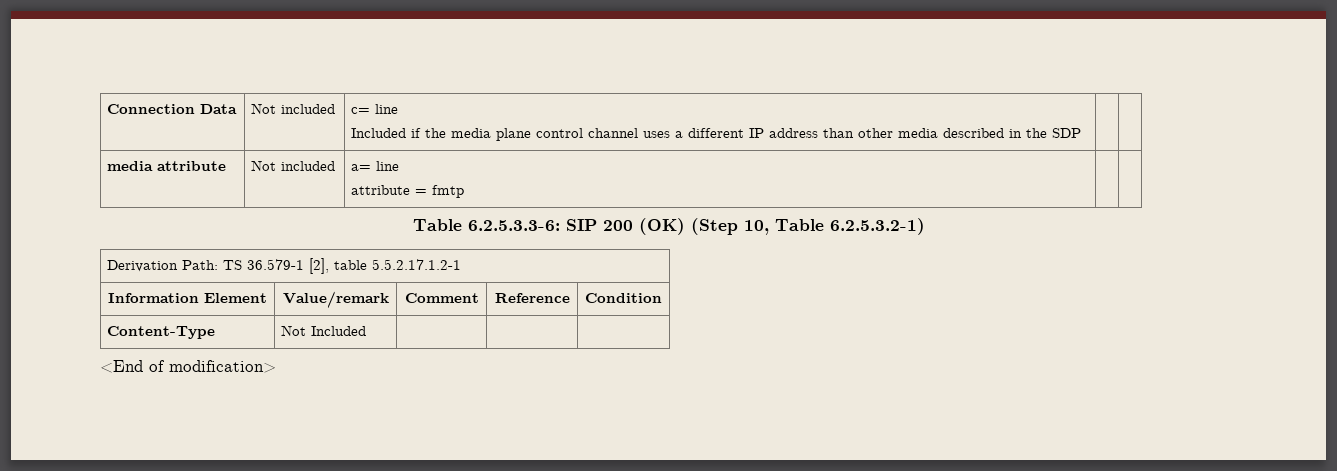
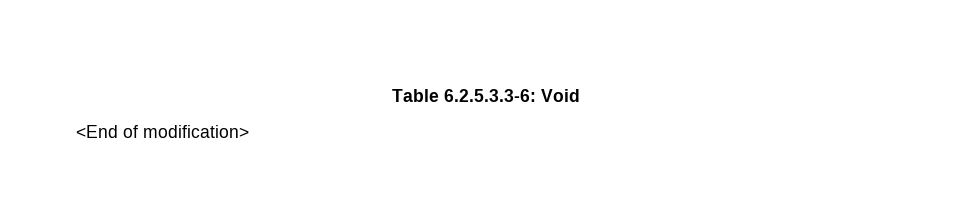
- Connection Data | Not included | c= line
- Included if the media plane control channel uses a different IP address than other media described in the SDP | |
- media attribute | Not included | a= line
- attribute = fmtp | |
- Table 6.2.5.3.3-6: SIP 200 (OK) (Step 10, Table 6.2.5.3.2-1)
- Derivation Path: TS 36.579-1 [2], table 5.5.2.17.1.2-1
- Information Element | Value/remark | Comment | Reference | Condition
- Content-Type | Not Included | | |
+ Table 6.2.5.3.3-6: Void

